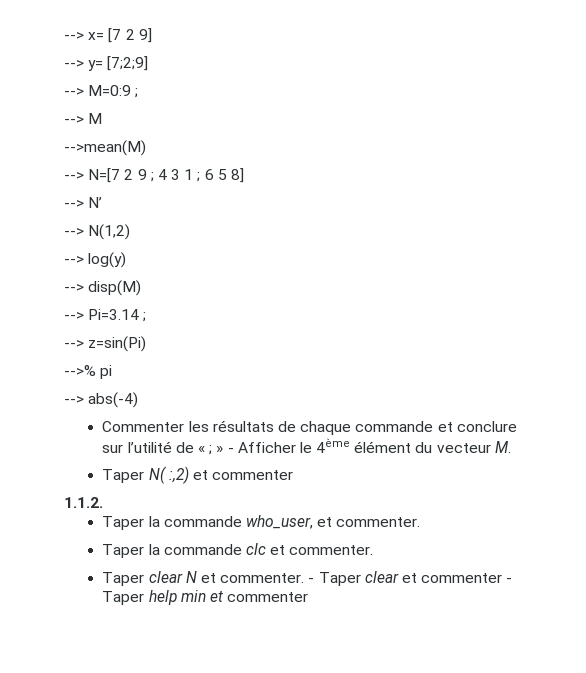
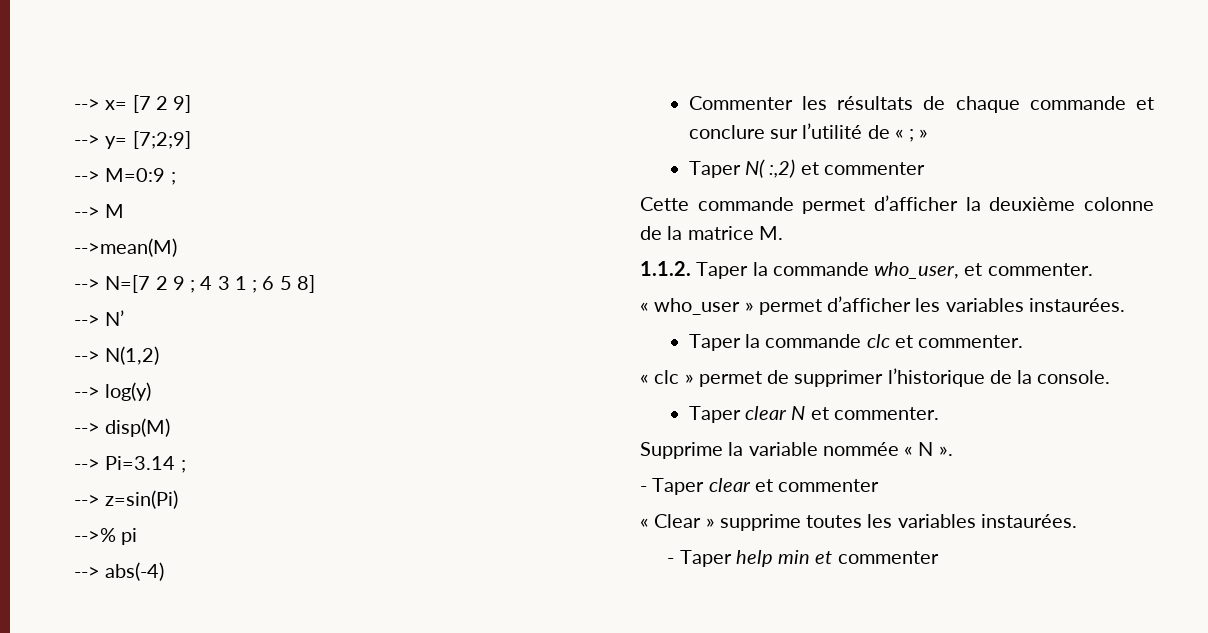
- Commenter les résultats de chaque commande et conclure sur l’utilité de « ; » - Afficher le 4ème élément du vecteur M.
+ Commenter les résultats de chaque commande et conclure sur l’utilité de « ; »
+ Cette commande permet d’afficher la deuxième colonne de la matrice M.
- 1.1.2.
- Taper la commande who_user, et commenter.
+ 1.1.2. Taper la commande who_user, et commenter.
+ « who_user » permet d’afficher les variables instaurées.
+ « clc » permet de supprimer l’historique de la console.
- Taper clear N et commenter. - Taper clear et commenter - Taper help min et commenter
+ Taper clear N et commenter.
+ Supprime la variable nommée « N ».
+ - Taper clear et commenter
+ « Clear » supprime toutes les variables instaurées.
+ - Taper help min et commenter

